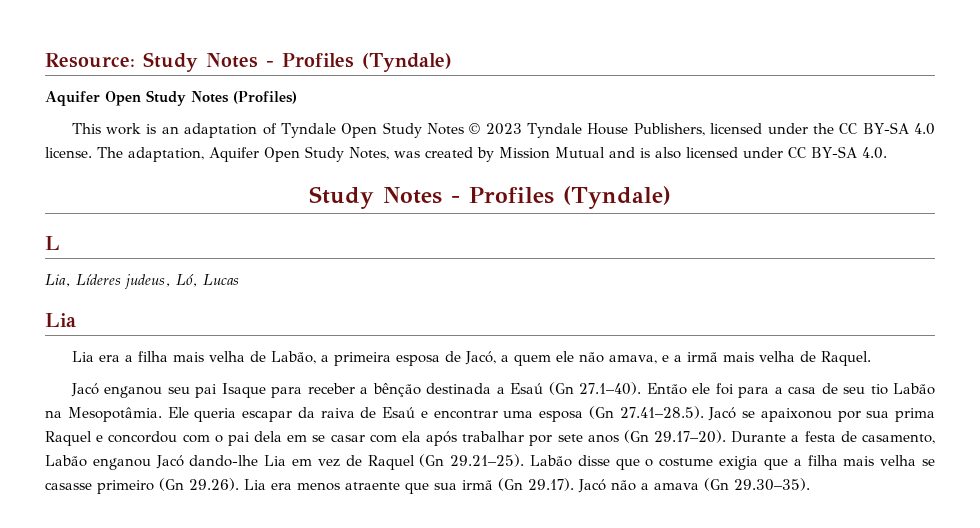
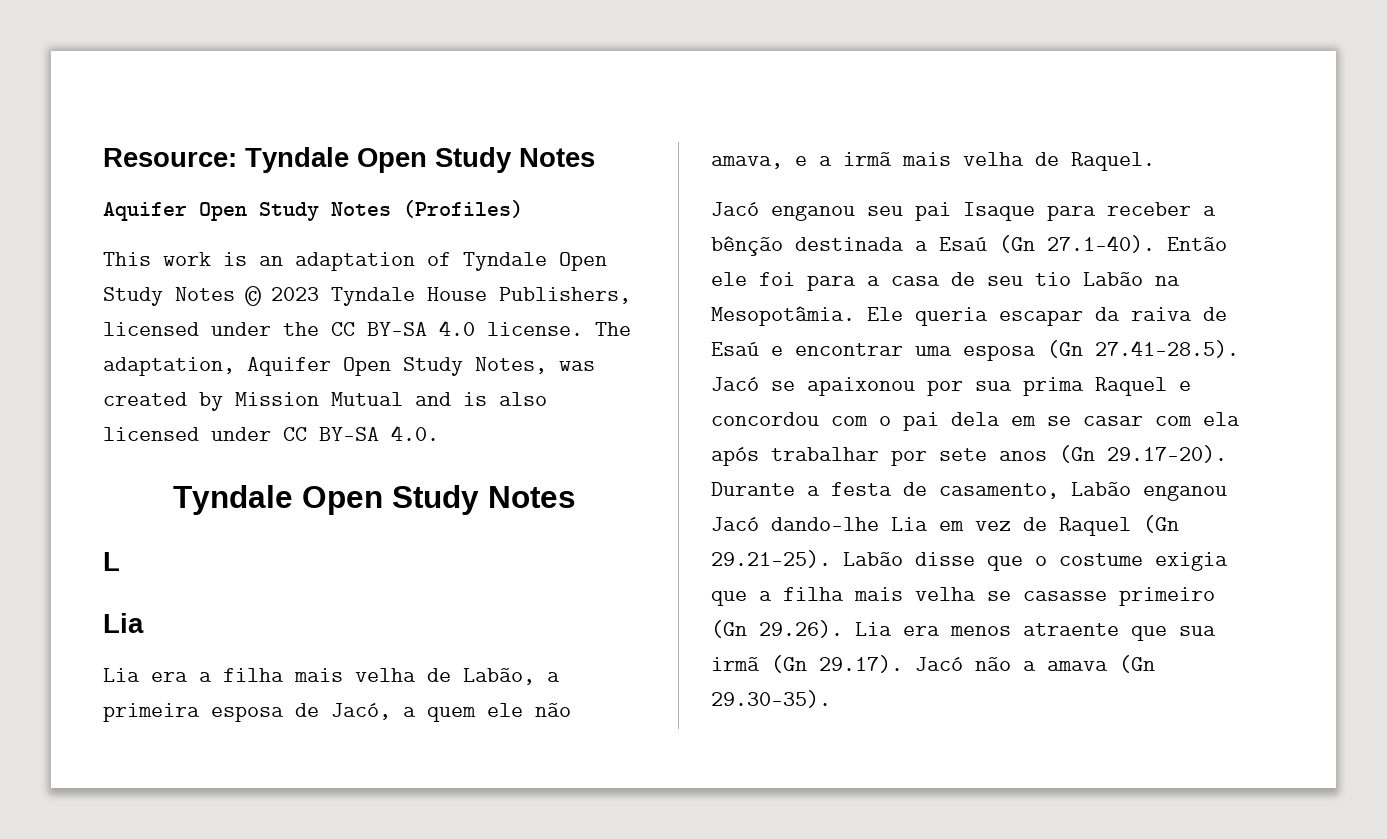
- Resource: Study Notes - Profiles (Tyndale)
+ Resource: Tyndale Open Study Notes
  The adaptation, Aquifer Open Study Notes, was created by Mission Mutual and is also licensed under CC BY-SA 4.0.
- Study Notes - Profiles (Tyndale)
+ Tyndale Open Study Notes
  L
- Lia, Líderes judeus, Ló, Lucas

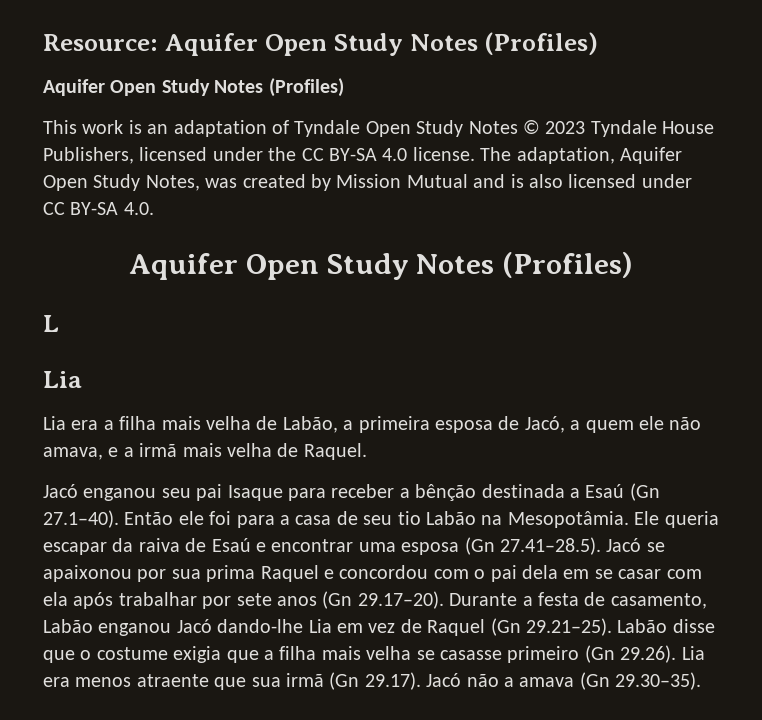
- Resource: Tyndale Open Study Notes
+ Resource: Aquifer Open Study Notes (Profiles)
  The adaptation, Aquifer Open Study Notes, was created by Mission Mutual and is also licensed under CC BY-SA 4.0.
- Tyndale Open Study Notes
+ Aquifer Open Study Notes (Profiles)

